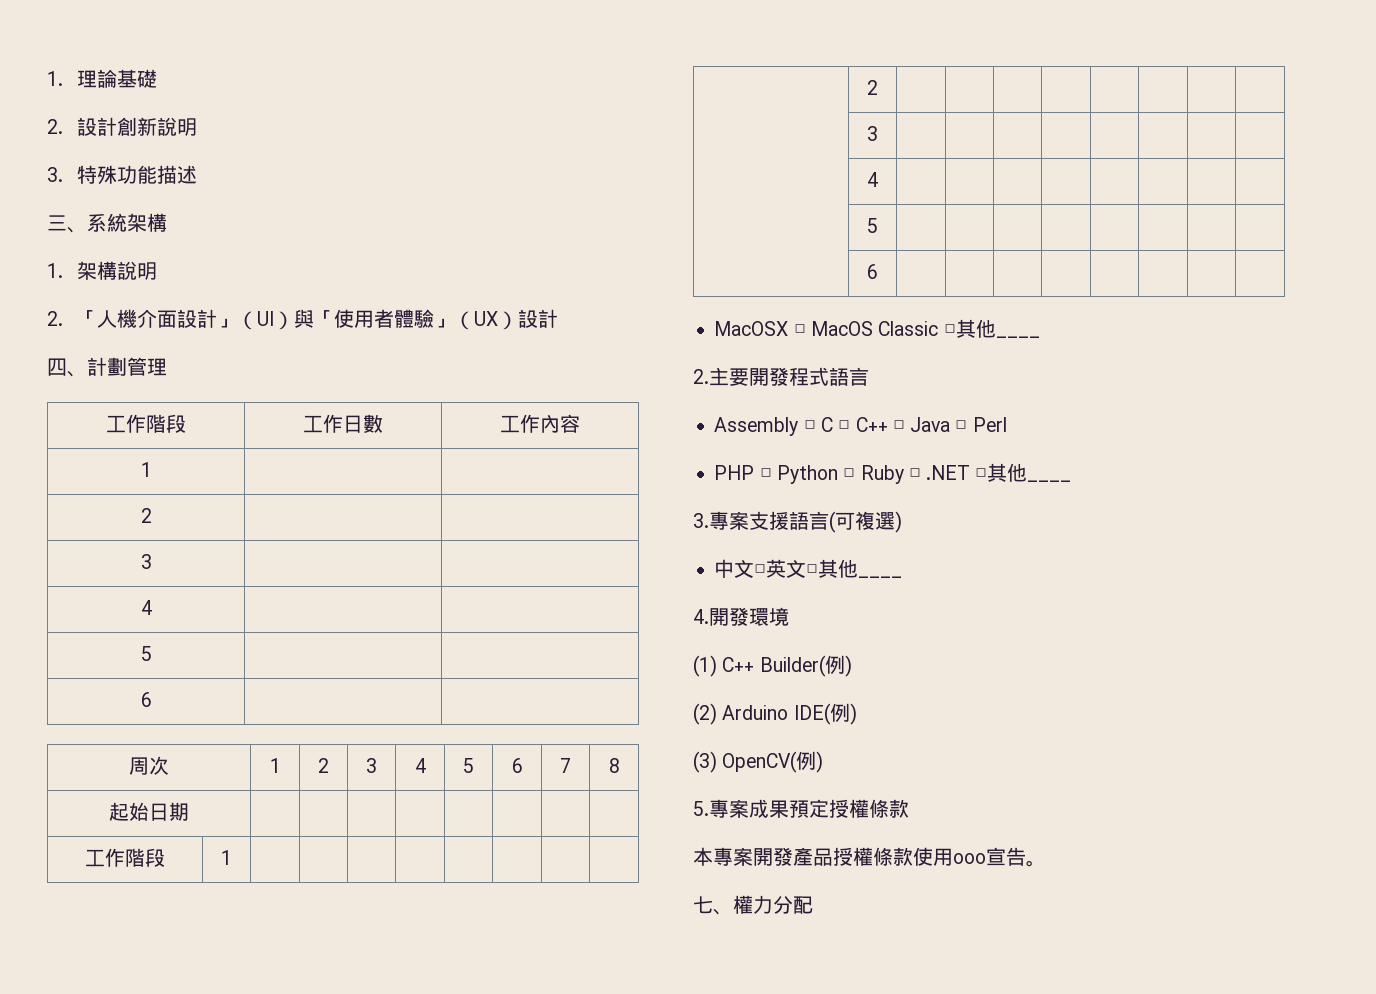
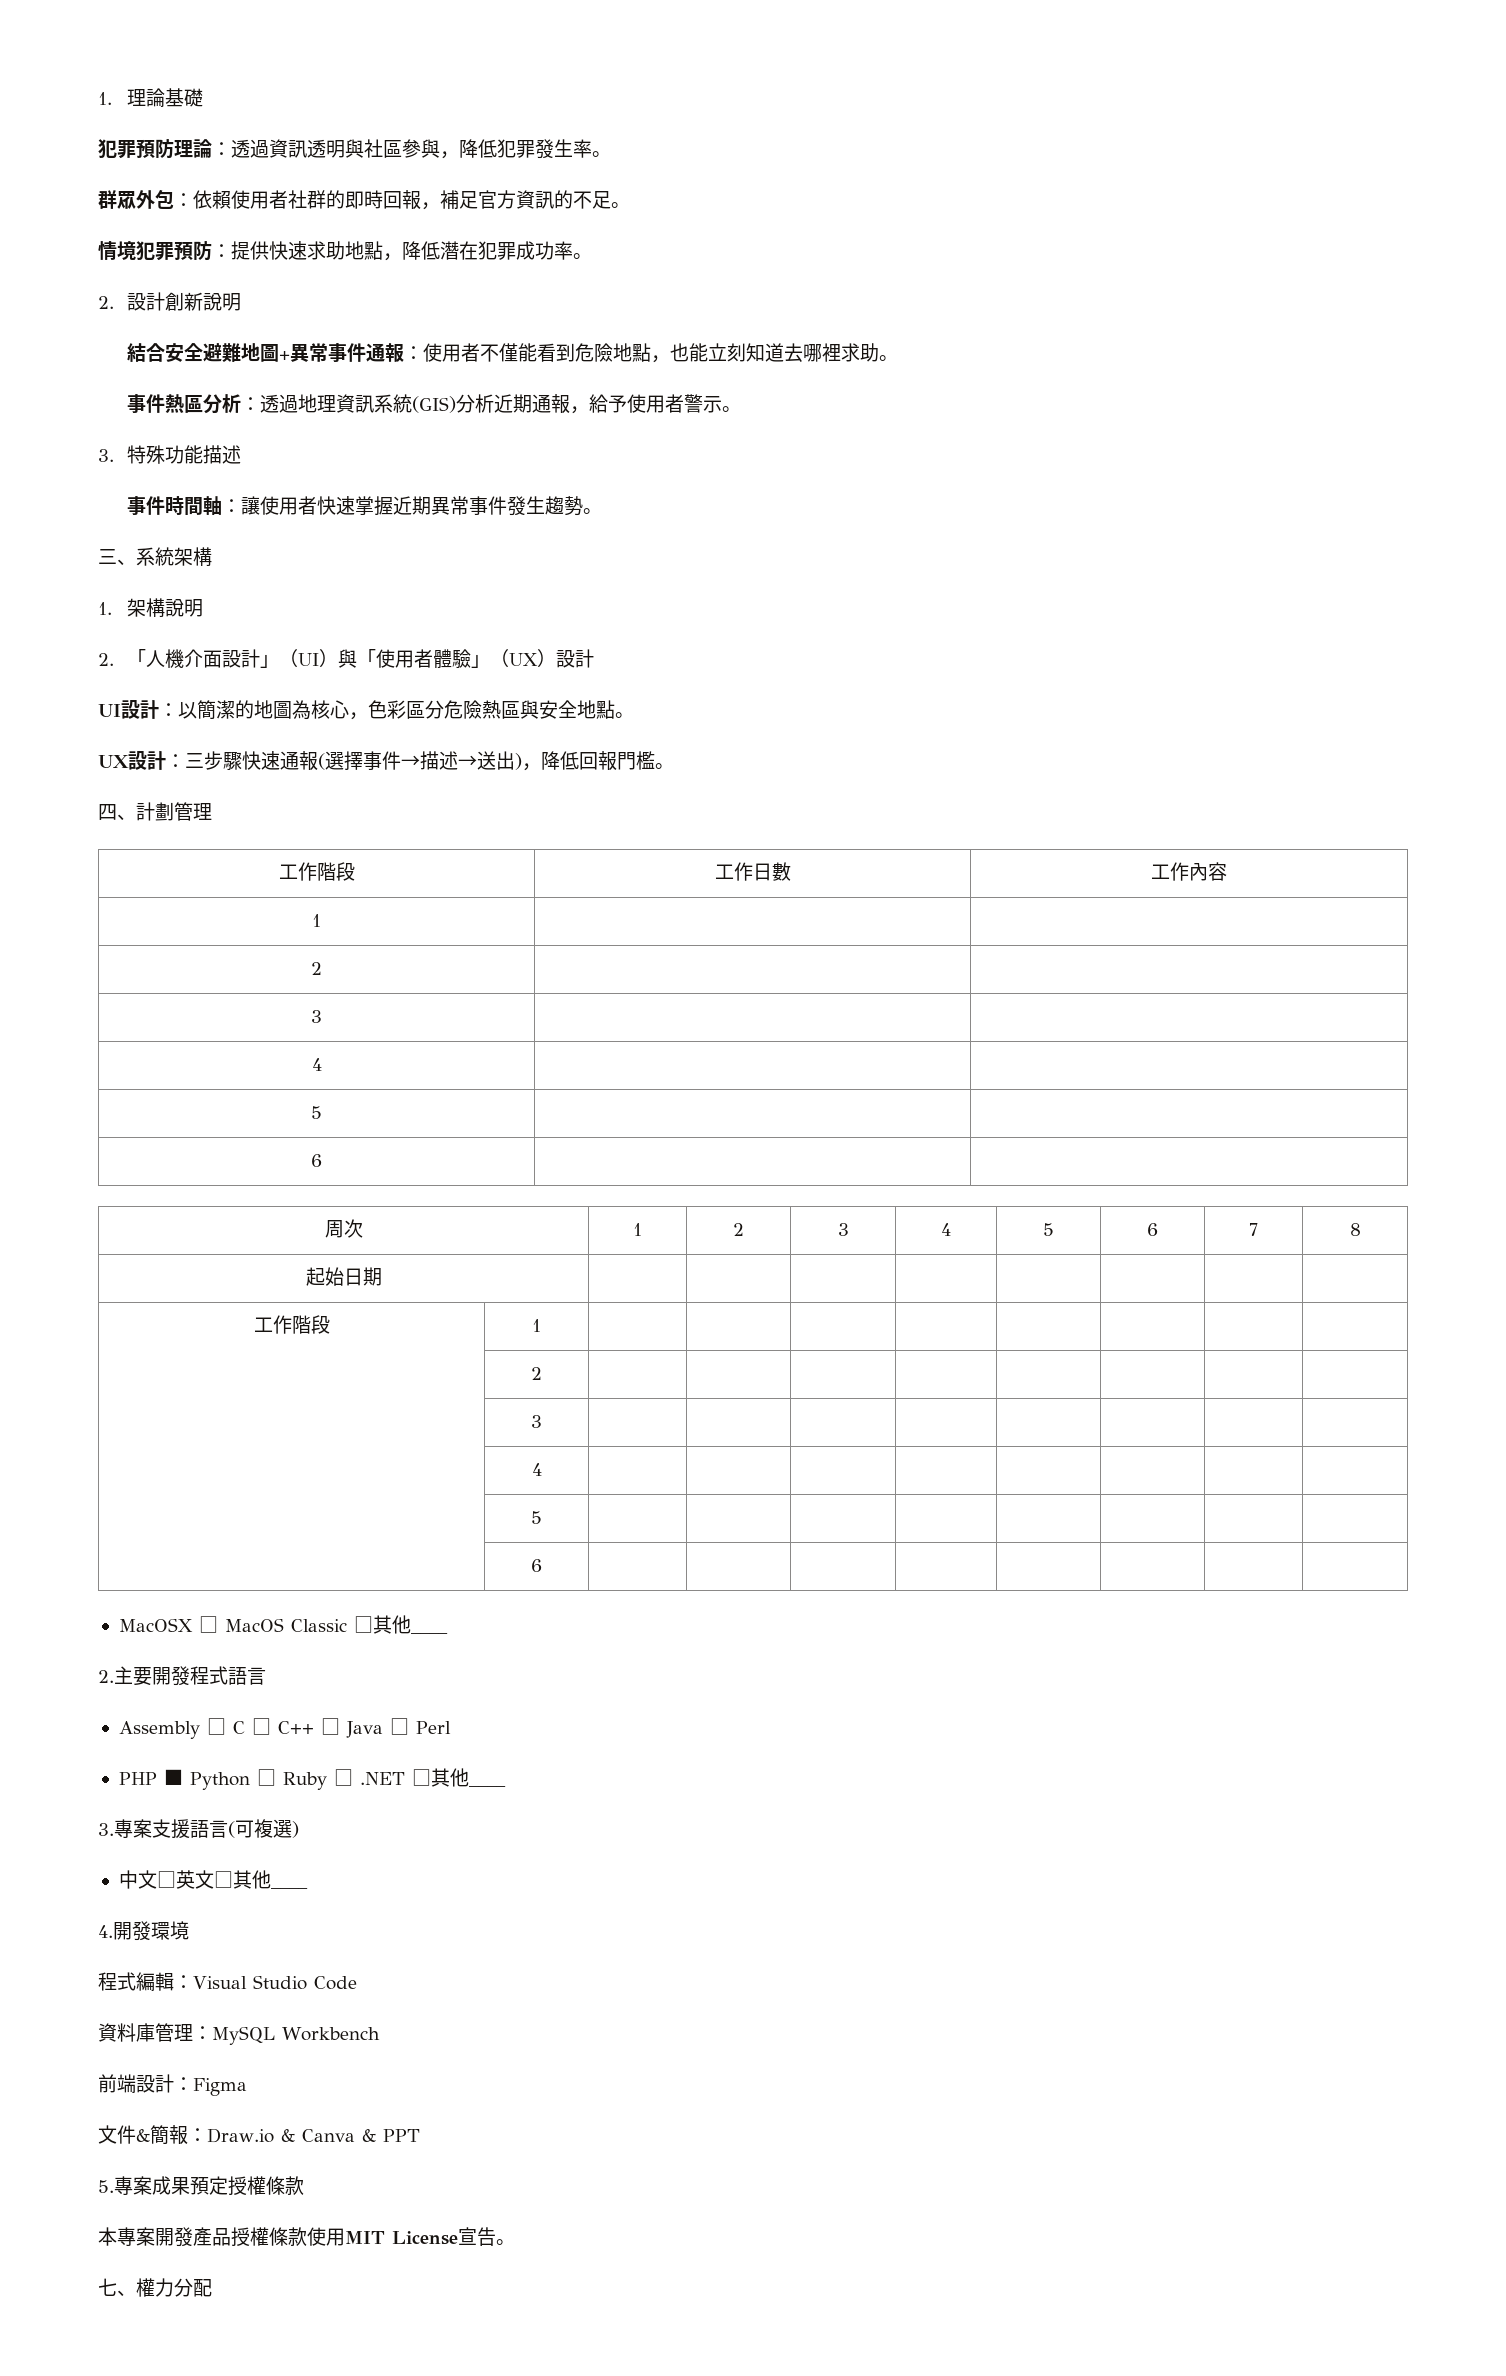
+ 犯罪預防理論：透過資訊透明與社區參與，降低犯罪發生率。
+ 群眾外包：依賴使用者社群的即時回報，補足官方資訊的不足。
+ 情境犯罪預防：提供快速求助地點，降低潛在犯罪成功率。
  2.設計創新說明
+ 結合安全避難地圖+異常事件通報：使用者不僅能看到危險地點，也能立刻知道去哪裡求助。
+ 事件熱區分析：透過地理資訊系統(GIS)分析近期通報，給予使用者警示。
  3.特殊功能描述
+ 事件時間軸：讓使用者快速掌握近期異常事件發生趨勢。
+ UI設計：以簡潔的地圖為核心，色彩區分危險熱區與安全地點。
+ UX設計：三步驟快速通報(選擇事件→描述→送出)，降低回報門檻。
- PHP □ Python □ Ruby □ .NET □其他____
+ PHP ■ Python □ Ruby □ .NET □其他____
- (1) C++ Builder(例)
- (2) Arduino IDE(例)
- (3) OpenCV(例)
+ 程式編輯：Visual Studio Code
+ 資料庫管理：MySQL Workbench
+ 前端設計：Figma
+ 文件&簡報：Draw.io & Canva & PPT
- 本專案開發產品授權條款使用ooo宣告。
+ 本專案開發產品授權條款使用MIT License宣告。

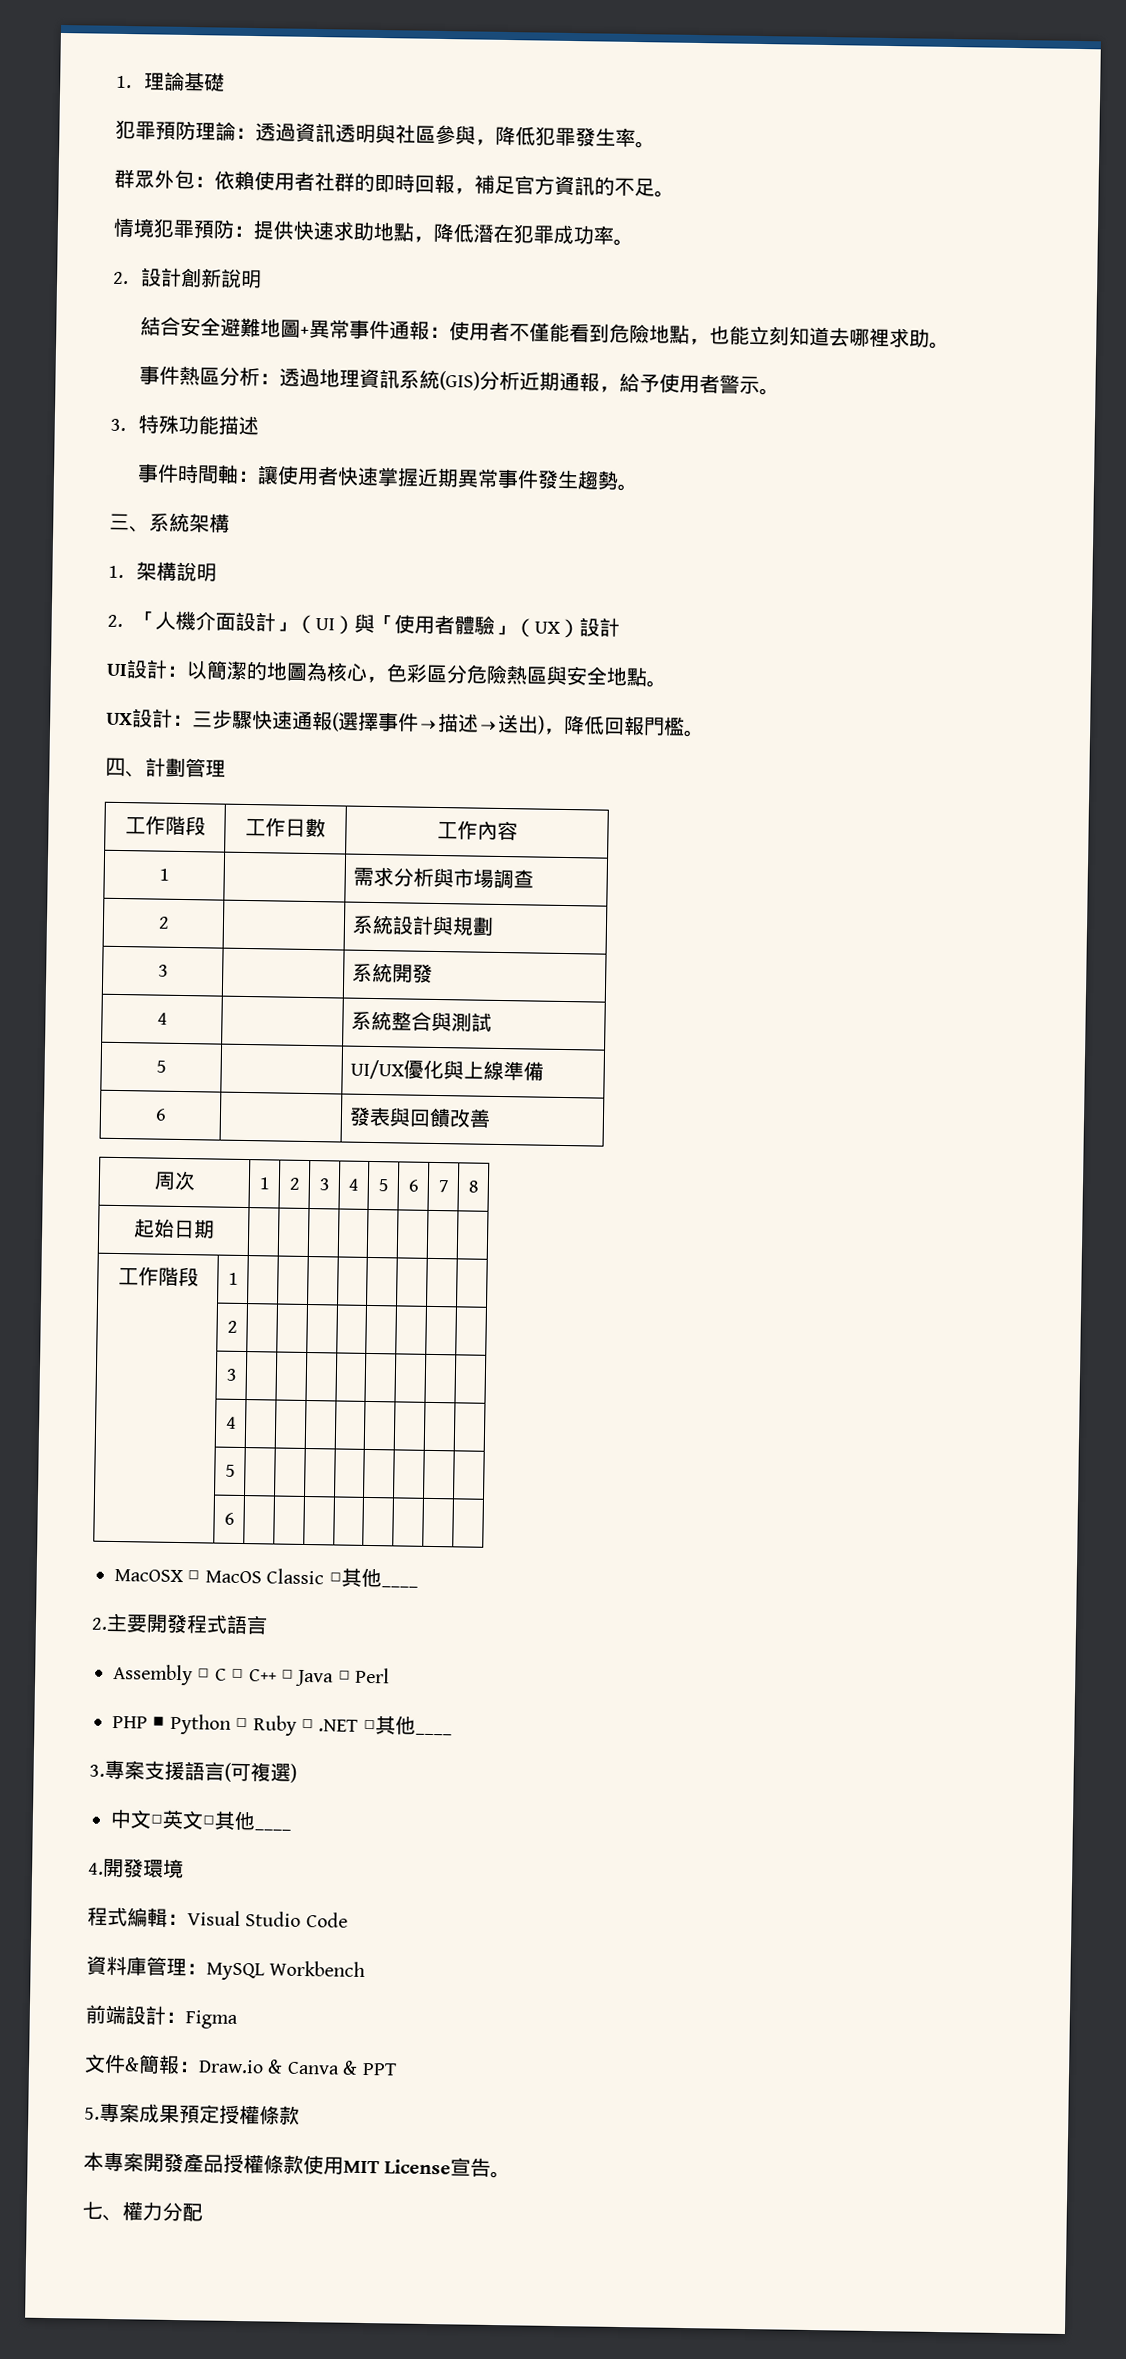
  工作階段 | 工作日數 | 工作內容
- 1 | |
- 2 | |
- 3 | |
- 4 | |
- 5 | |
- 6 | |
+ 1 | | 需求分析與市場調查
+ 2 | | 系統設計與規劃
+ 3 | | 系統開發
+ 4 | | 系統整合與測試
+ 5 | | UI/UX優化與上線準備
+ 6 | | 發表與回饋改善

